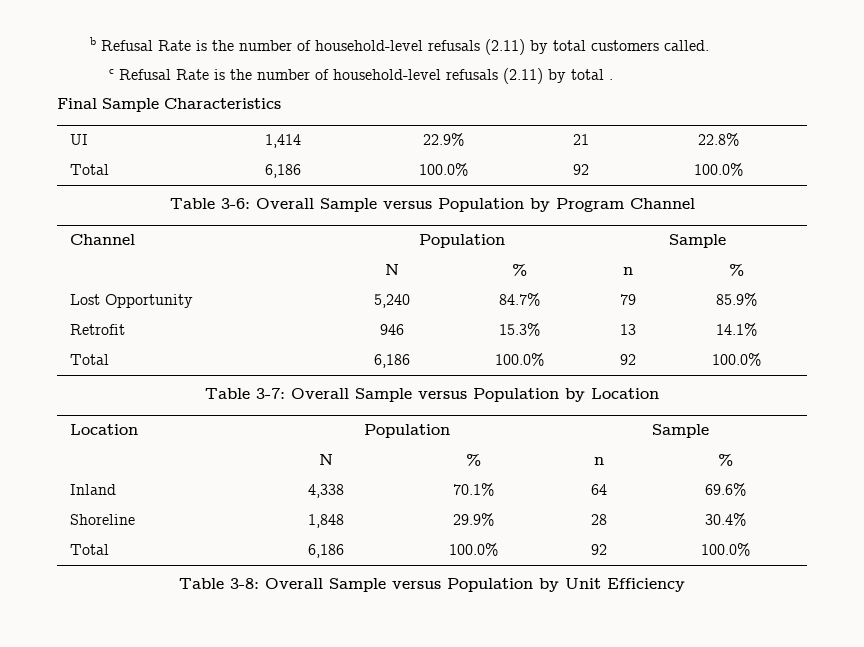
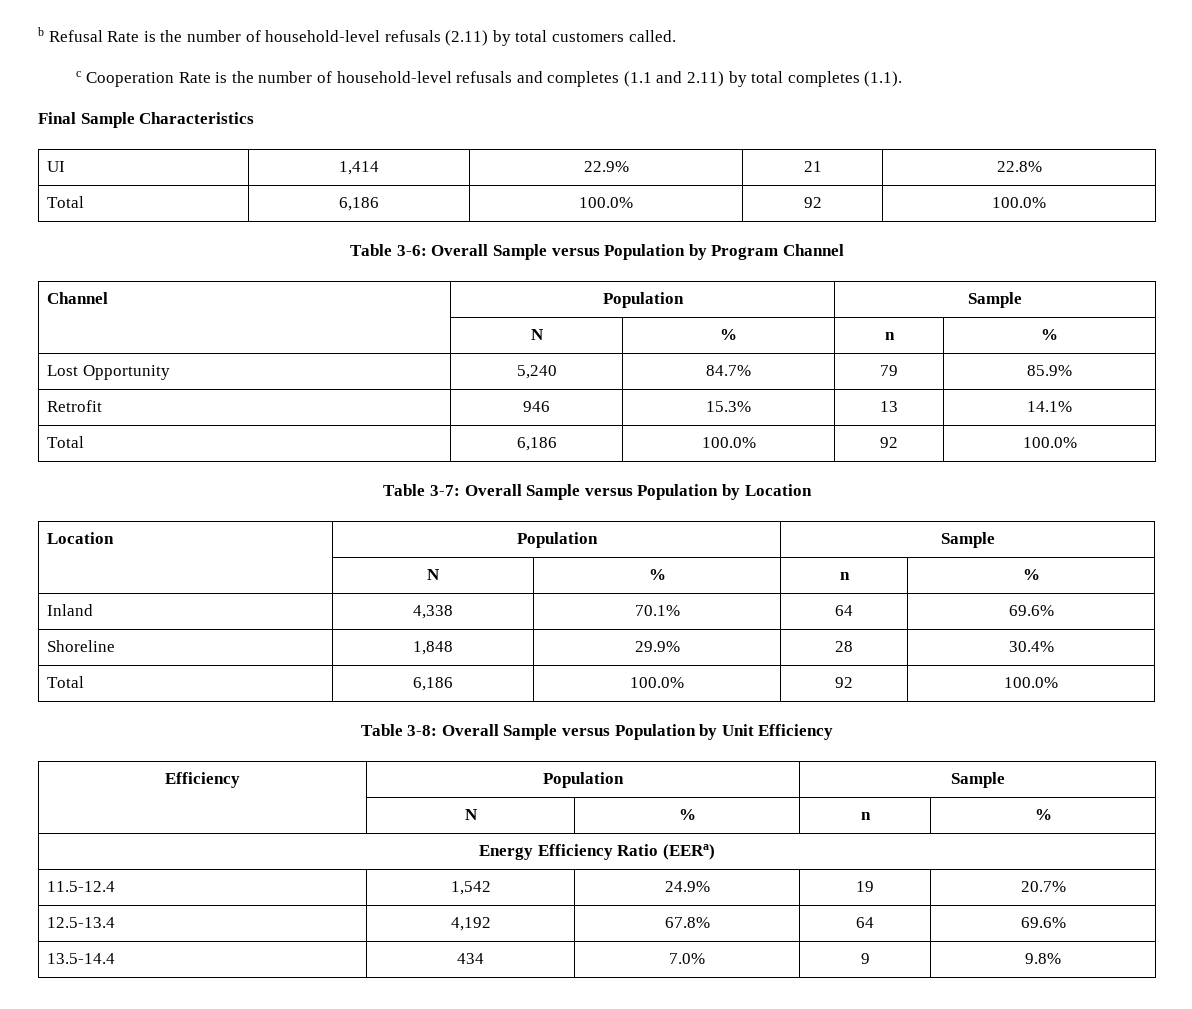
- c Refusal Rate is the number of household-level refusals (2.11) by total .
+ c Cooperation Rate is the number of household-level refusals and completes (1.1 and 2.11) by total completes (1.1).
+ Efficiency | Population | Sample
+ | N | % | n | %
+ Energy Efficiency Ratio (EERa)
+ 11.5-12.4 | 1,542 | 24.9% | 19 | 20.7%
+ 12.5-13.4 | 4,192 | 67.8% | 64 | 69.6%
+ 13.5-14.4 | 434 | 7.0% | 9 | 9.8%

